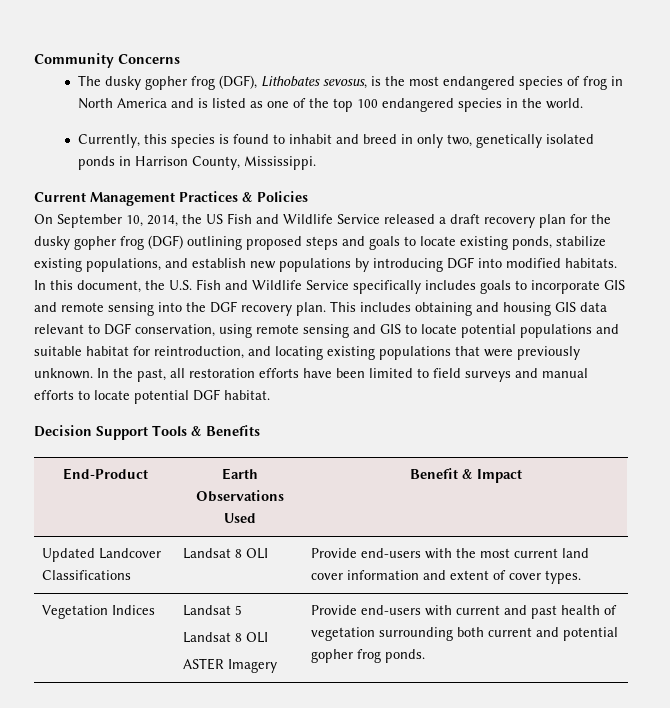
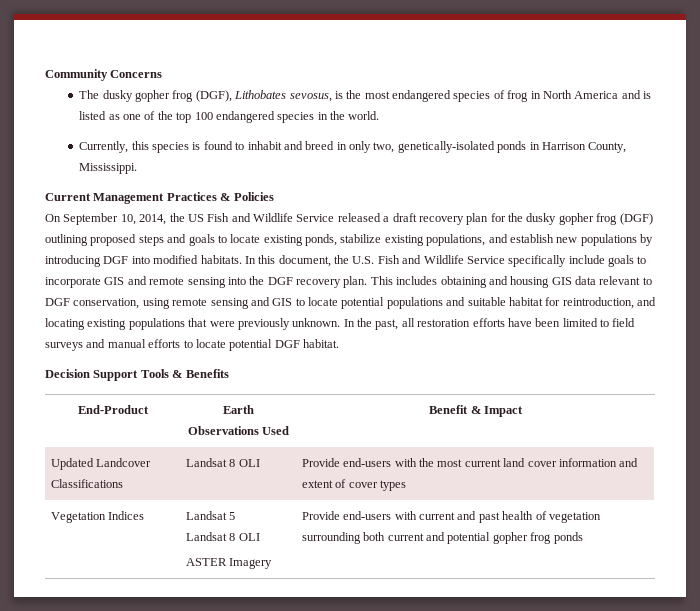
- Currently, this species is found to inhabit and breed in only two, genetically isolated ponds in Harrison County, Mississippi.
+ Currently, this species is found to inhabit and breed in only two, genetically-isolated ponds in Harrison County, Mississippi.
- In this document, the U.S. Fish and Wildlife Service specifically includes goals to incorporate GIS and remote sensing into the DGF recovery plan.
+ In this document, the U.S. Fish and Wildlife Service specifically include goals to incorporate GIS and remote sensing into the DGF recovery plan.
- Updated Landcover Classifications | Landsat 8 OLI | Provide end-users with the most current land cover information and extent of cover types.
+ Updated Landcover Classifications | Landsat 8 OLI | Provide end-users with the most current land cover information and extent of cover types
  Vegetation Indices | Landsat 5
  Landsat 8 OLI
- ASTER Imagery | Provide end-users with current and past health of vegetation surrounding both current and potential gopher frog ponds.
+ ASTER Imagery | Provide end-users with current and past health of vegetation surrounding both current and potential gopher frog ponds

